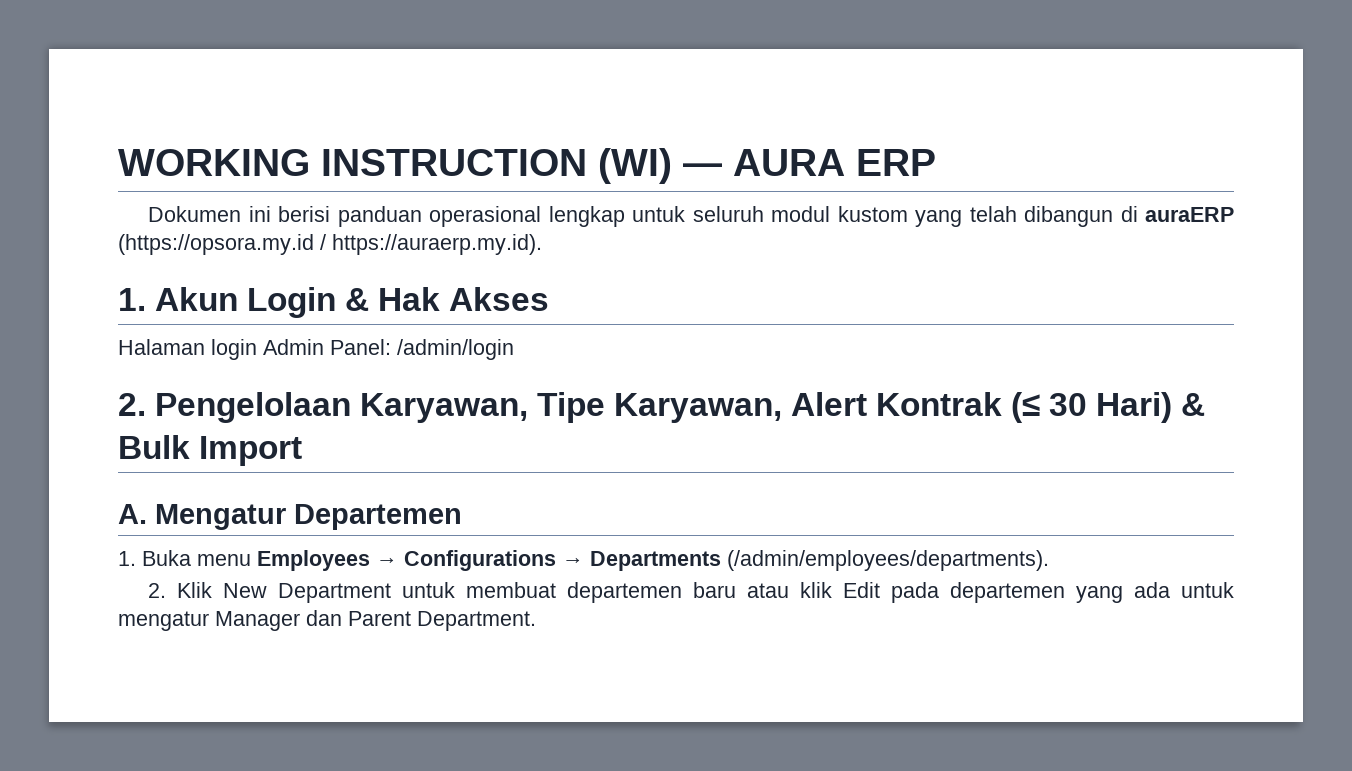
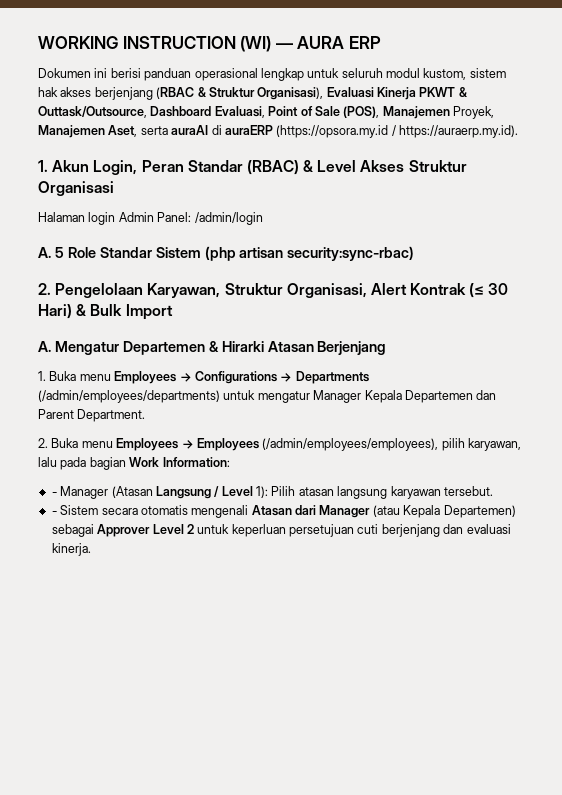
- Dokumen ini berisi panduan operasional lengkap untuk seluruh modul kustom yang telah dibangun di auraERP (https://opsora.my.id / https://auraerp.my.id).
+ Dokumen ini berisi panduan operasional lengkap untuk seluruh modul kustom, sistem hak akses berjenjang (RBAC & Struktur Organisasi), Evaluasi Kinerja PKWT & Outtask/Outsource, Dashboard Evaluasi, Point of Sale (POS), Manajemen Proyek, Manajemen Aset, serta auraAI di auraERP (https://opsora.my.id / https://auraerp.my.id).
- 1. Akun Login & Hak Akses
+ 1. Akun Login, Peran Standar (RBAC) & Level Akses Struktur Organisasi
+ A. 5 Role Standar Sistem (php artisan security:sync-rbac)
- 2. Pengelolaan Karyawan, Tipe Karyawan, Alert Kontrak (≤ 30 Hari) & Bulk Import
+ 2. Pengelolaan Karyawan, Struktur Organisasi, Alert Kontrak (≤ 30 Hari) & Bulk Import
- A. Mengatur Departemen
+ A. Mengatur Departemen & Hirarki Atasan Berjenjang
- 1. Buka menu Employees → Configurations → Departments (/admin/employees/departments).
- 2. Klik New Department untuk membuat departemen baru atau klik Edit pada departemen yang ada untuk mengatur Manager dan Parent Department.
+ 1. Buka menu Employees → Configurations → Departments (/admin/employees/departments) untuk mengatur Manager Kepala Departemen dan Parent Department.
+ 2. Buka menu Employees → Employees (/admin/employees/employees), pilih karyawan, lalu pada bagian Work Information:
+ - Manager (Atasan Langsung / Level 1): Pilih atasan langsung karyawan tersebut.
+ - Sistem secara otomatis mengenali Atasan dari Manager (atau Kepala Departemen) sebagai Approver Level 2 untuk keperluan persetujuan cuti berjenjang dan evaluasi kinerja.

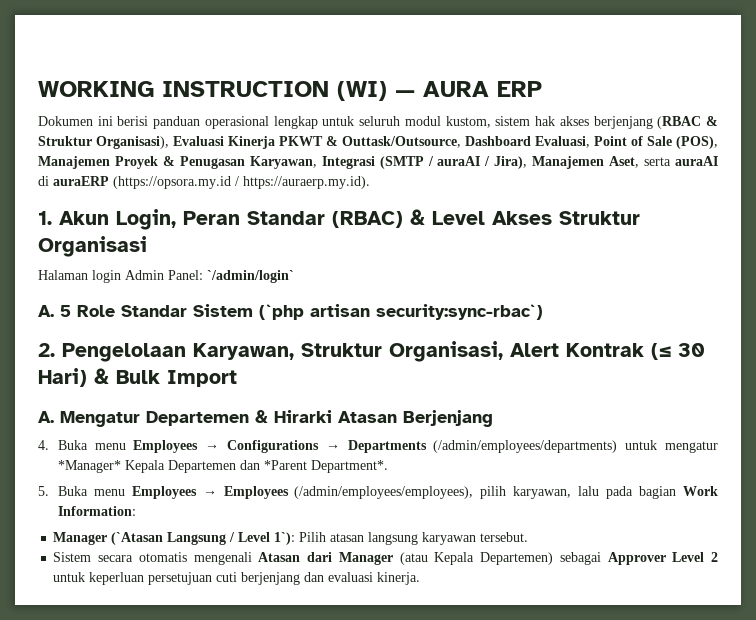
- Dokumen ini berisi panduan operasional lengkap untuk seluruh modul kustom, sistem hak akses berjenjang (RBAC & Struktur Organisasi), Evaluasi Kinerja PKWT & Outtask/Outsource, Dashboard Evaluasi, Point of Sale (POS), Manajemen Proyek, Manajemen Aset, serta auraAI di auraERP (https://opsora.my.id / https://auraerp.my.id).
+ Dokumen ini berisi panduan operasional lengkap untuk seluruh modul kustom, sistem hak akses berjenjang (RBAC & Struktur Organisasi), Evaluasi Kinerja PKWT & Outtask/Outsource, Dashboard Evaluasi, Point of Sale (POS), Manajemen Proyek & Penugasan Karyawan, Integrasi (SMTP / auraAI / Jira), Manajemen Aset, serta auraAI di auraERP (https://opsora.my.id / https://auraerp.my.id).
- Halaman login Admin Panel: /admin/login
+ Halaman login Admin Panel: `/admin/login`
- A. 5 Role Standar Sistem (php artisan security:sync-rbac)
+ A. 5 Role Standar Sistem (`php artisan security:sync-rbac`)
- 1. Buka menu Employees → Configurations → Departments (/admin/employees/departments) untuk mengatur Manager Kepala Departemen dan Parent Department.
- 2. Buka menu Employees → Employees (/admin/employees/employees), pilih karyawan, lalu pada bagian Work Information:
+ 4. Buka menu Employees → Configurations → Departments (/admin/employees/departments) untuk mengatur *Manager* Kepala Departemen dan *Parent Department*.
+ 5. Buka menu Employees → Employees (/admin/employees/employees), pilih karyawan, lalu pada bagian Work Information:
- - Manager (Atasan Langsung / Level 1): Pilih atasan langsung karyawan tersebut.
+ Manager (`Atasan Langsung / Level 1`): Pilih atasan langsung karyawan tersebut.
- - Sistem secara otomatis mengenali Atasan dari Manager (atau Kepala Departemen) sebagai Approver Level 2 untuk keperluan persetujuan cuti berjenjang dan evaluasi kinerja.
+ Sistem secara otomatis mengenali Atasan dari Manager (atau Kepala Departemen) sebagai Approver Level 2 untuk keperluan persetujuan cuti berjenjang dan evaluasi kinerja.

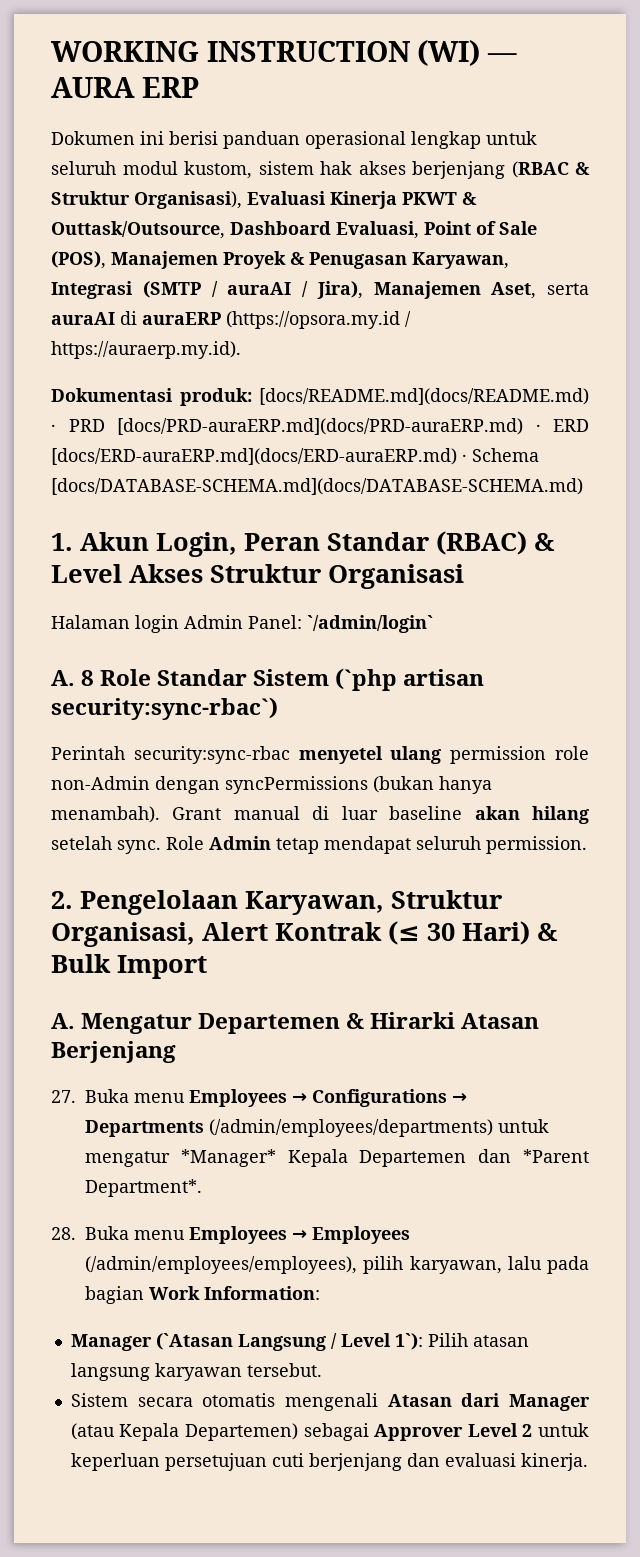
+ Dokumentasi produk: [docs/README.md](docs/README.md) · PRD [docs/PRD-auraERP.md](docs/PRD-auraERP.md) · ERD [docs/ERD-auraERP.md](docs/ERD-auraERP.md) · Schema [docs/DATABASE-SCHEMA.md](docs/DATABASE-SCHEMA.md)
- A. 5 Role Standar Sistem (`php artisan security:sync-rbac`)
+ A. 8 Role Standar Sistem (`php artisan security:sync-rbac`)
+ Perintah security:sync-rbac menyetel ulang permission role non-Admin dengan syncPermissions (bukan hanya menambah). Grant manual di luar baseline akan hilang setelah sync. Role Admin tetap mendapat seluruh permission.
- 4. Buka menu Employees → Configurations → Departments (/admin/employees/departments) untuk mengatur *Manager* Kepala Departemen dan *Parent Department*.
+ 27. Buka menu Employees → Configurations → Departments (/admin/employees/departments) untuk mengatur *Manager* Kepala Departemen dan *Parent Department*.
- 5. Buka menu Employees → Employees (/admin/employees/employees), pilih karyawan, lalu pada bagian Work Information:
+ 28. Buka menu Employees → Employees (/admin/employees/employees), pilih karyawan, lalu pada bagian Work Information:

